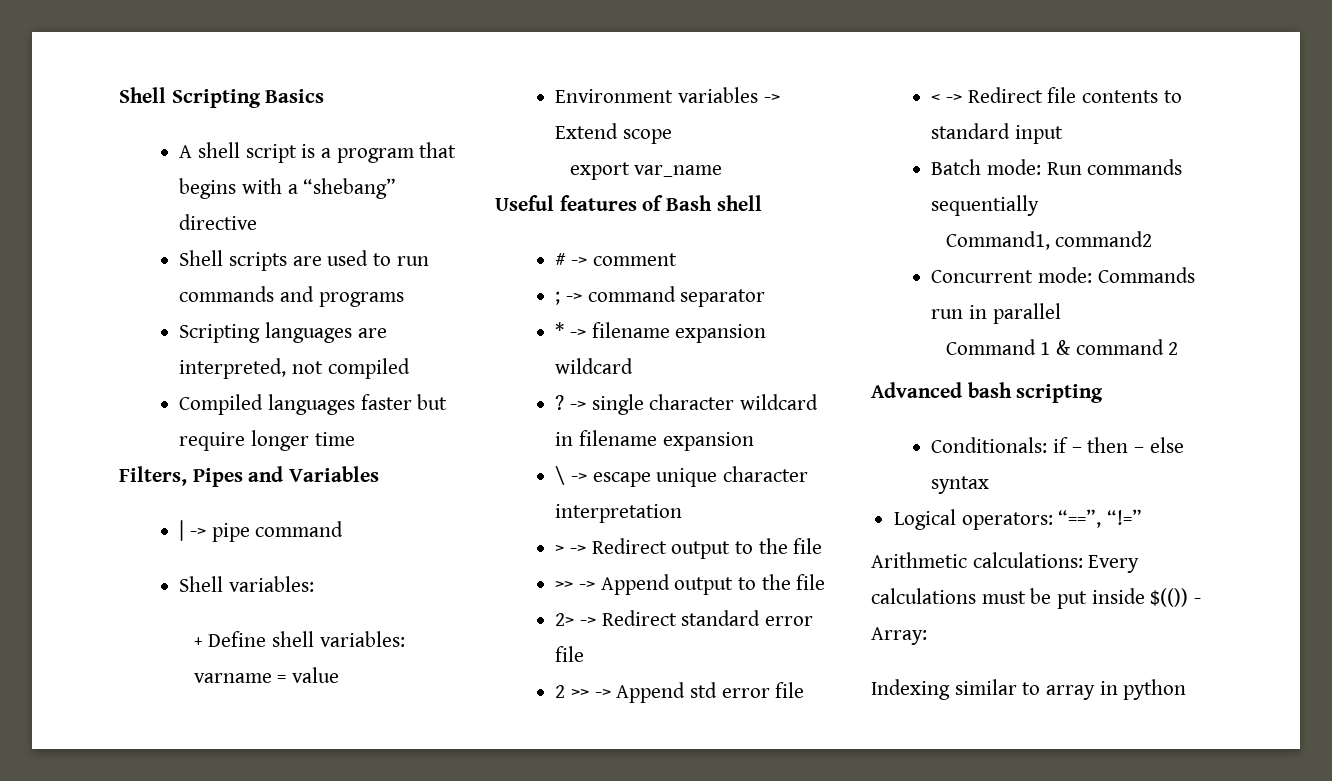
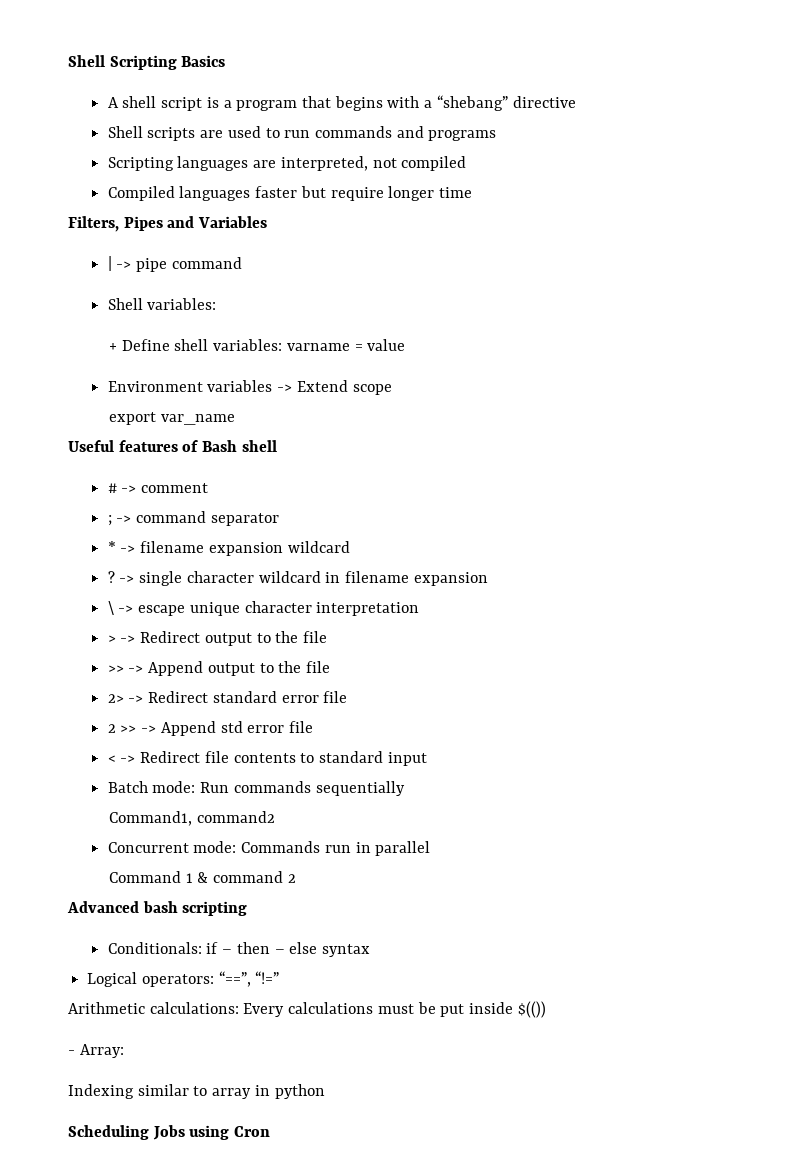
- Arithmetic calculations: Every calculations must be put inside $(()) - Array:
+ Arithmetic calculations: Every calculations must be put inside $(())
+ - Array:
+ Scheduling Jobs using Cron

